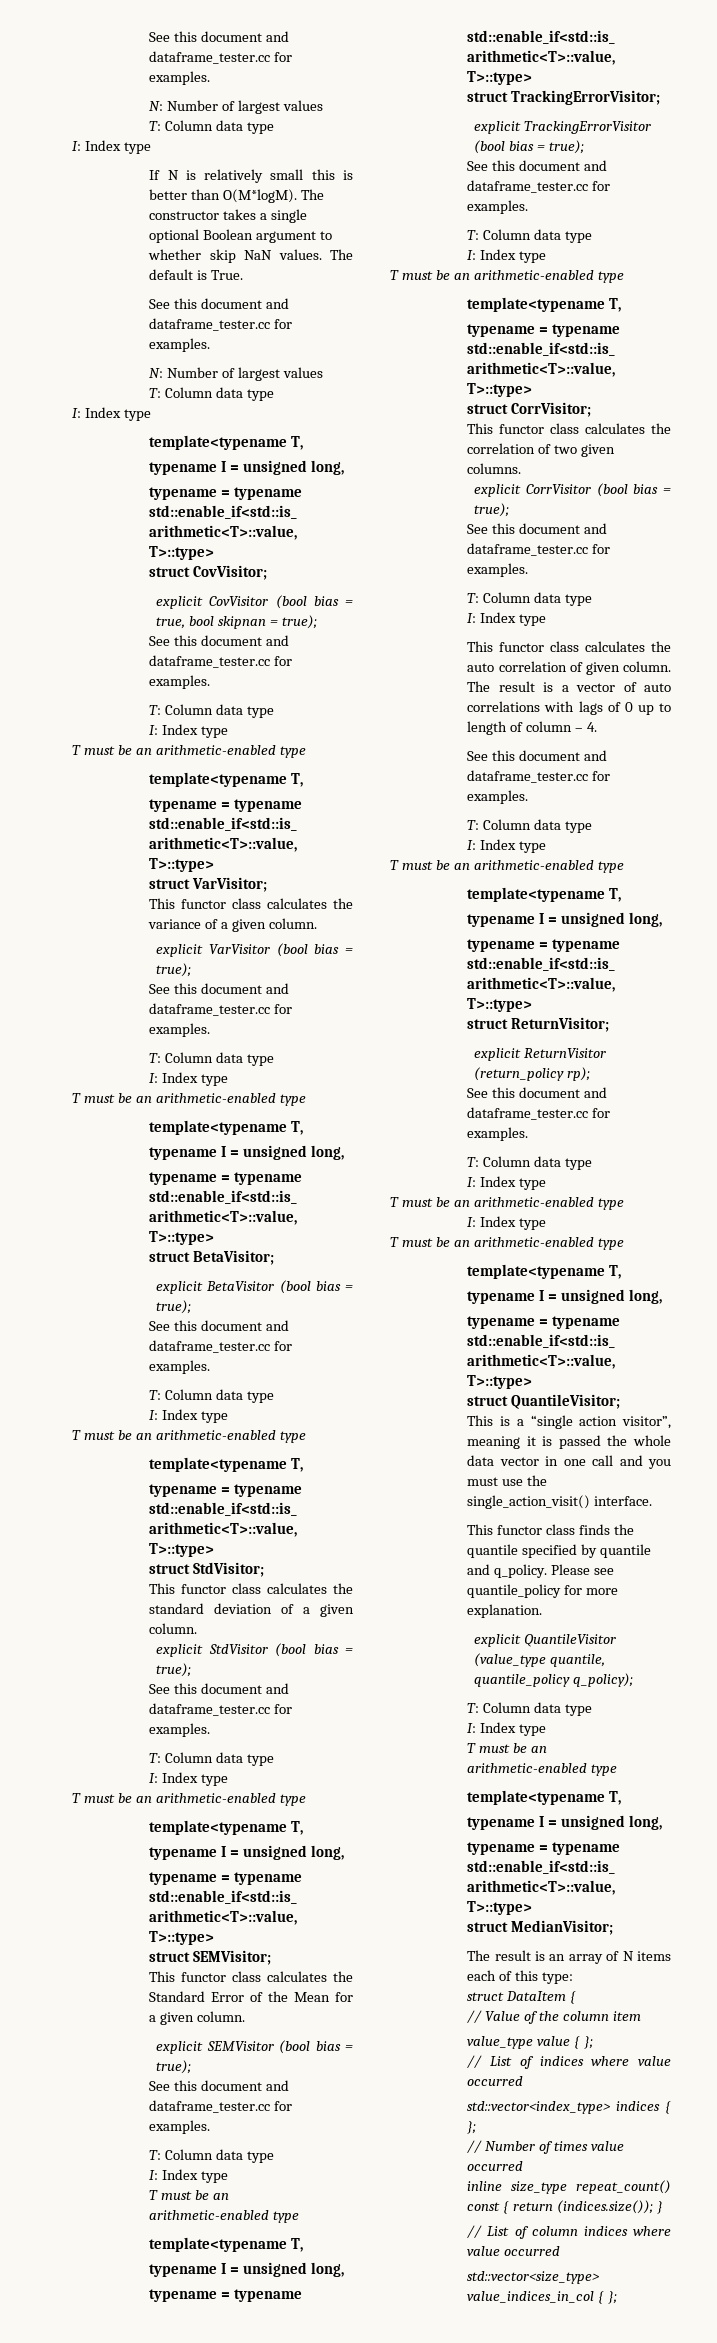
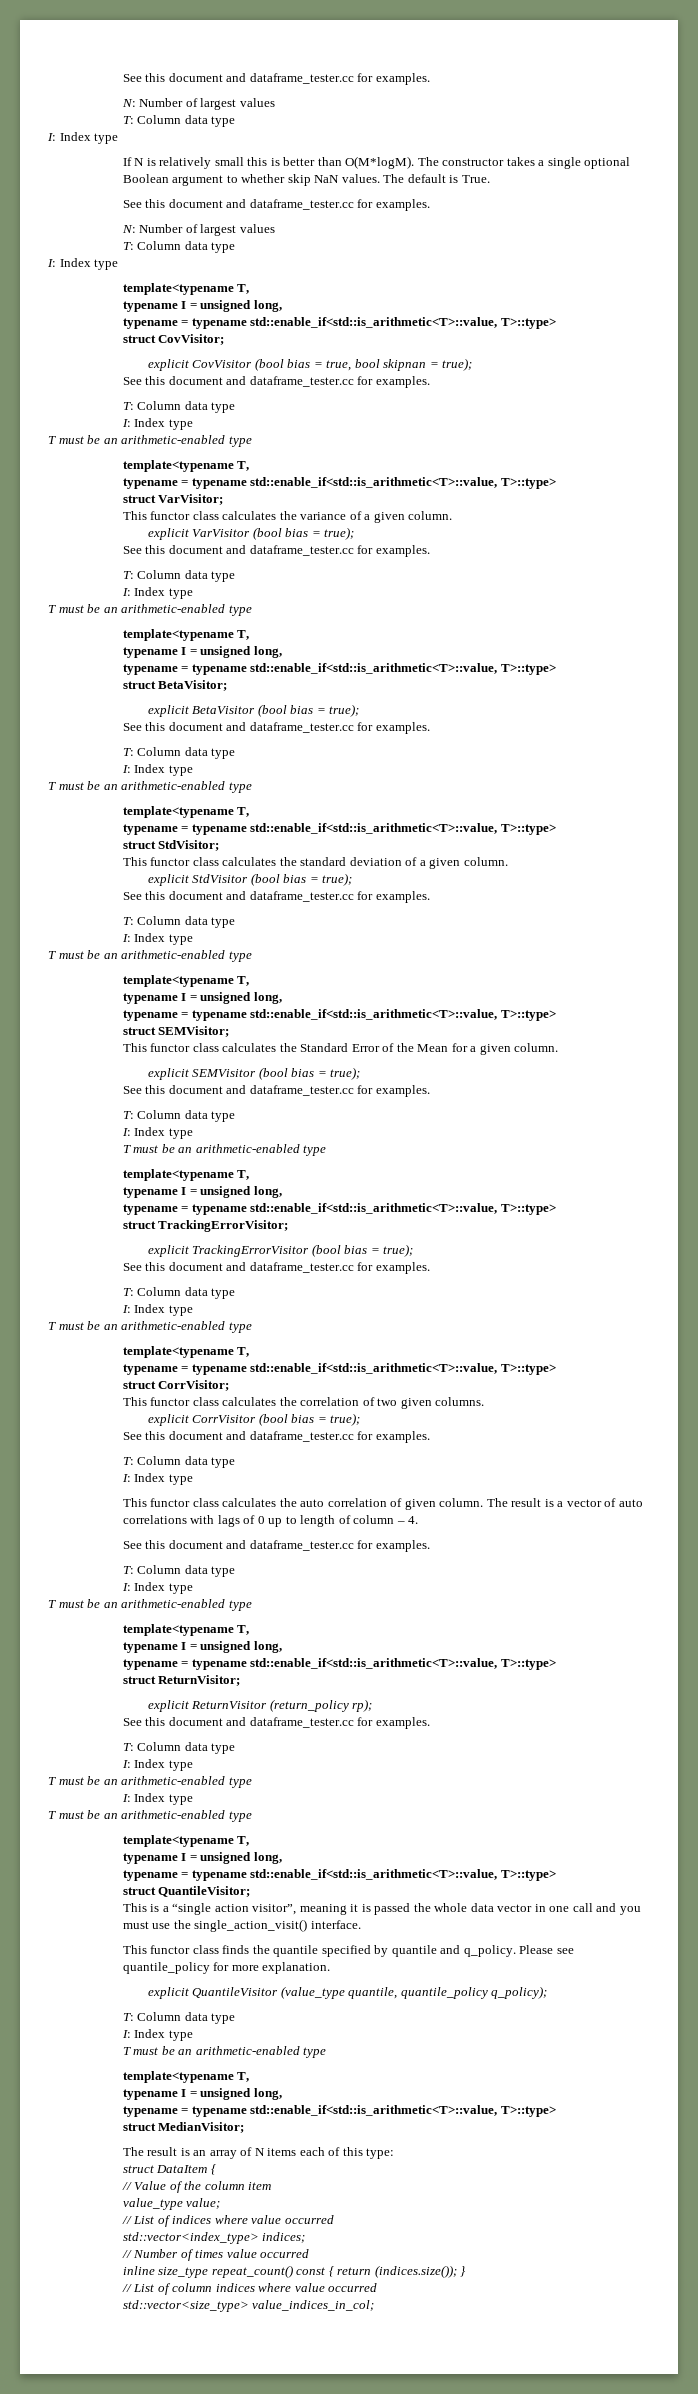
- value_type value { };
+ value_type value;
- std::vector<index_type> indices { };
+ std::vector<index_type> indices;
- std::vector<size_type> value_indices_in_col { };
+ std::vector<size_type> value_indices_in_col;

